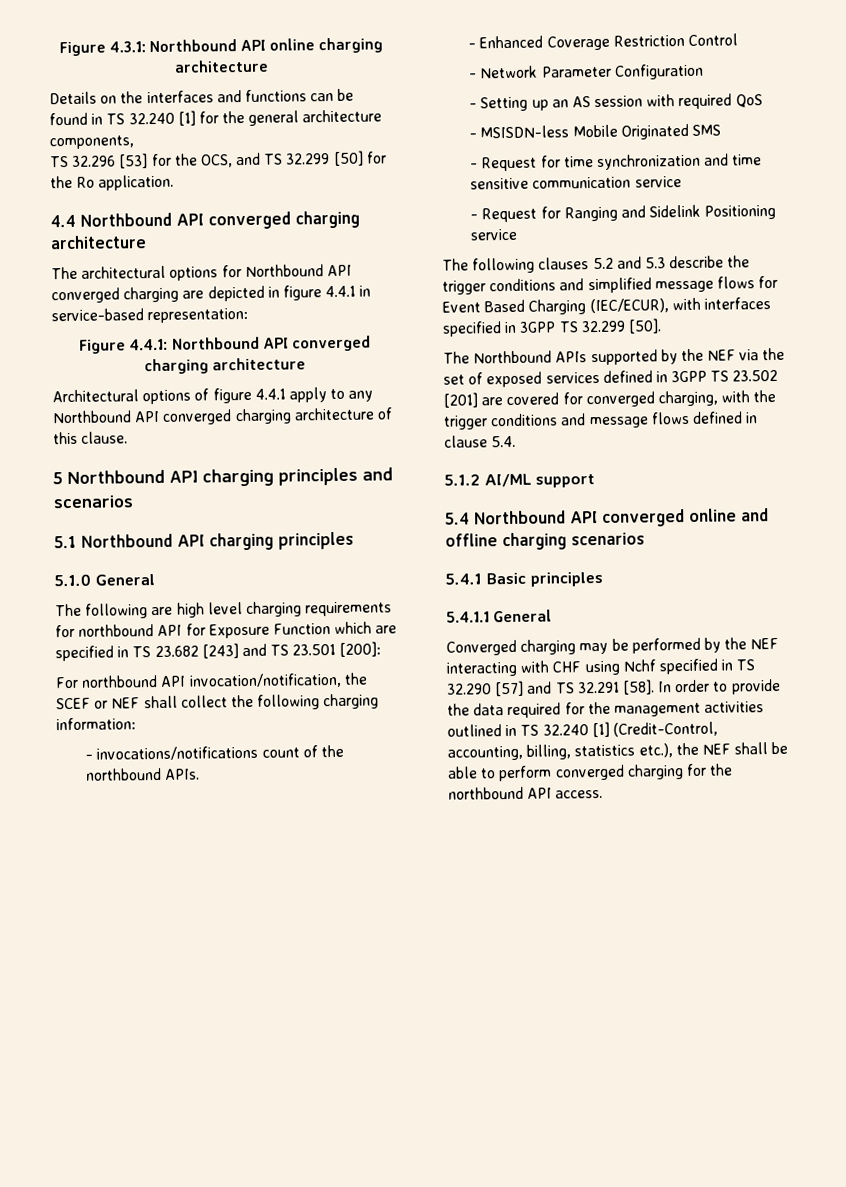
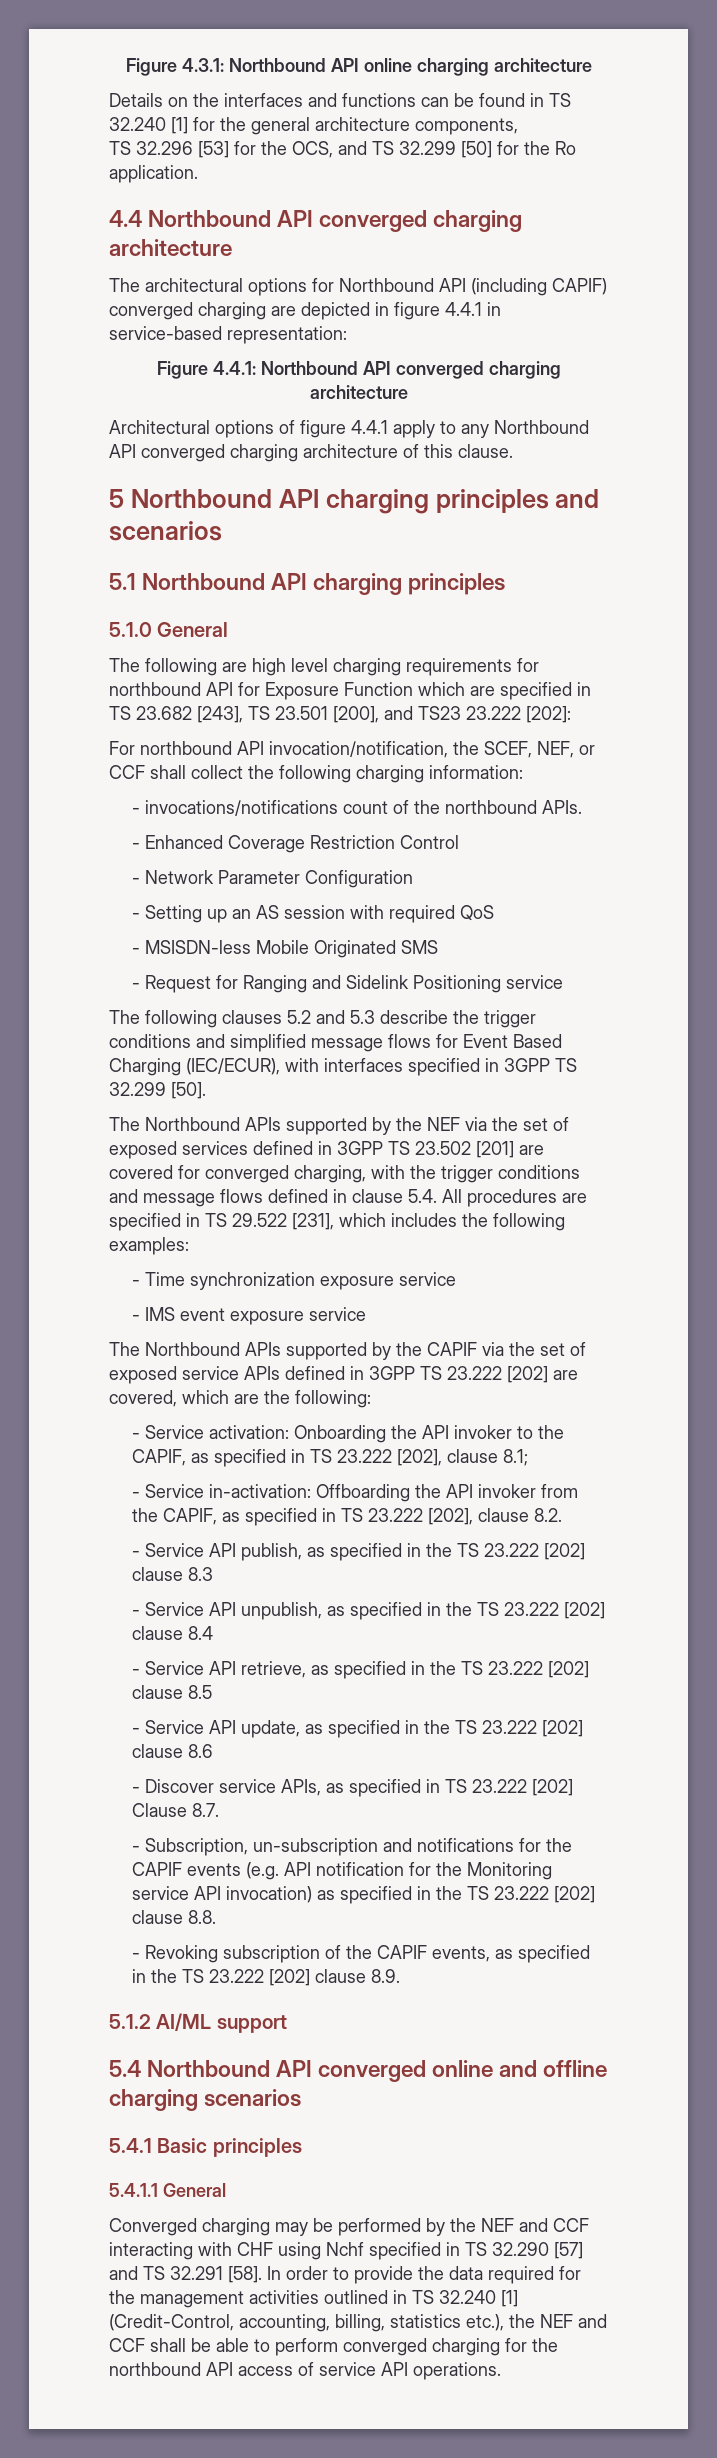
- The architectural options for Northbound API converged charging are depicted in figure 4.4.1 in service-based representation:
+ The architectural options for Northbound API (including CAPIF) converged charging are depicted in figure 4.4.1 in service-based representation:
- The following are high level charging requirements for northbound API for Exposure Function which are specified in TS 23.682 [243] and TS 23.501 [200]:
+ The following are high level charging requirements for northbound API for Exposure Function which are specified in TS 23.682 [243], TS 23.501 [200], and TS23 23.222 [202]:
- For northbound API invocation/notification, the SCEF or NEF shall collect the following charging information:
+ For northbound API invocation/notification, the SCEF, NEF, or CCF shall collect the following charging information:
- - Request for time synchronization and time sensitive communication service
- The Northbound APIs supported by the NEF via the set of exposed services defined in 3GPP TS 23.502 [201] are covered for converged charging, with the trigger conditions and message flows defined in clause 5.4.
+ The Northbound APIs supported by the NEF via the set of exposed services defined in 3GPP TS 23.502 [201] are covered for converged charging, with the trigger conditions and message flows defined in clause 5.4. All procedures are specified in TS 29.522 [231], which includes the following examples:
+ - Time synchronization exposure service
+ - IMS event exposure service
+ The Northbound APIs supported by the CAPIF via the set of exposed service APIs defined in 3GPP TS 23.222 [202] are covered, which are the following:
+ - Service activation: Onboarding the API invoker to the CAPIF, as specified in TS 23.222 [202], clause 8.1;
+ - Service in-activation: Offboarding the API invoker from the CAPIF, as specified in TS 23.222 [202], clause 8.2.
+ - Service API publish, as specified in the TS 23.222 [202] clause 8.3
+ - Service API unpublish, as specified in the TS 23.222 [202] clause 8.4
+ - Service API retrieve, as specified in the TS 23.222 [202] clause 8.5
+ - Service API update, as specified in the TS 23.222 [202] clause 8.6
+ - Discover service APIs, as specified in TS 23.222 [202] Clause 8.7.
+ - Subscription, un-subscription and notifications for the CAPIF events (e.g. API notification for the Monitoring service API invocation) as specified in the TS 23.222 [202] clause 8.8.
+ - Revoking subscription of the CAPIF events, as specified in the TS 23.222 [202] clause 8.9.
- Converged charging may be performed by the NEF interacting with CHF using Nchf specified in TS 32.290 [57] and TS 32.291 [58].
+ Converged charging may be performed by the NEF and CCF interacting with CHF using Nchf specified in TS 32.290 [57] and TS 32.291 [58].
- In order to provide the data required for the management activities outlined in TS 32.240 [1] (Credit-Control, accounting, billing, statistics etc.), the NEF shall be able to perform converged charging for the northbound API access.
+ In order to provide the data required for the management activities outlined in TS 32.240 [1] (Credit-Control, accounting, billing, statistics etc.), the NEF and CCF shall be able to perform converged charging for the northbound API access of service API operations.

